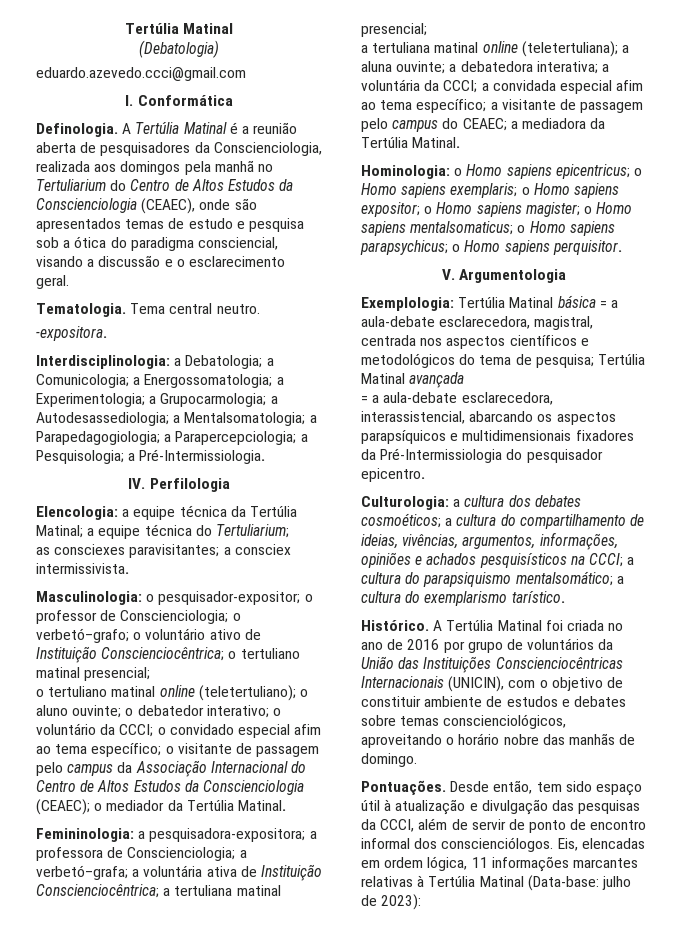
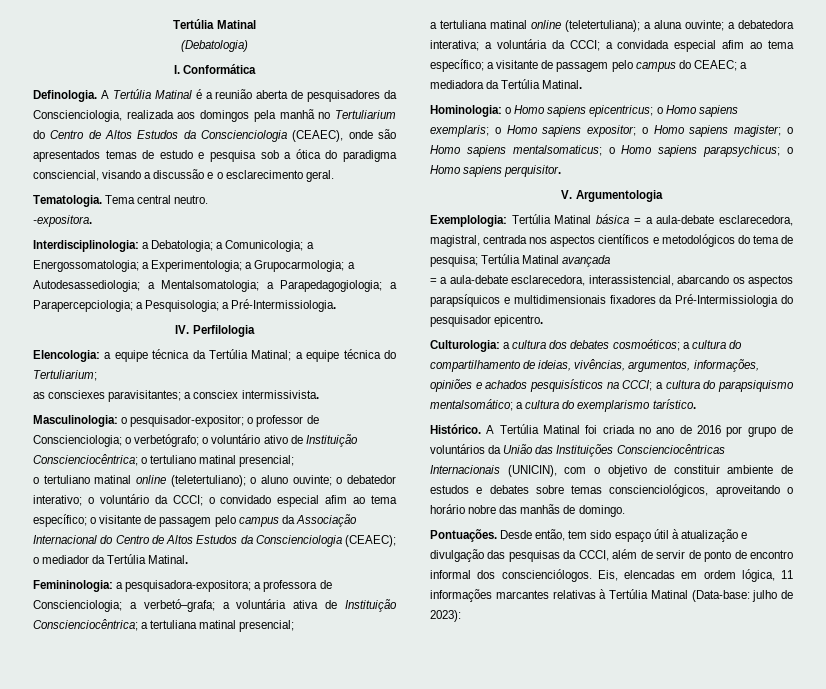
- eduardo.azevedo.ccci@gmail.com
- Masculinologia: o pesquisador-expositor; o professor de Conscienciologia; o verbetó–grafo; o voluntário ativo de Instituição Conscienciocêntrica; o tertuliano matinal presencial;
+ Masculinologia: o pesquisador-expositor; o professor de Conscienciologia; o verbetógrafo; o voluntário ativo de Instituição Conscienciocêntrica; o tertuliano matinal presencial;

